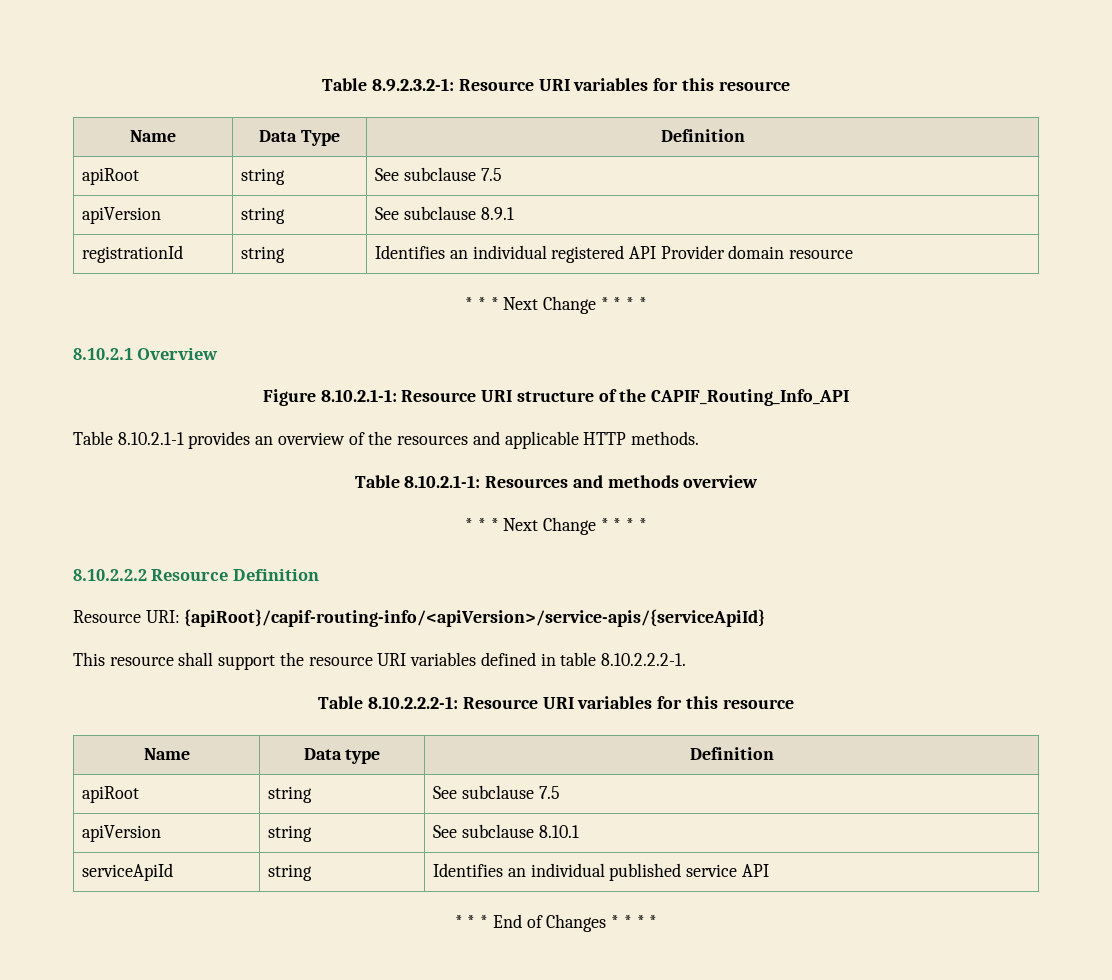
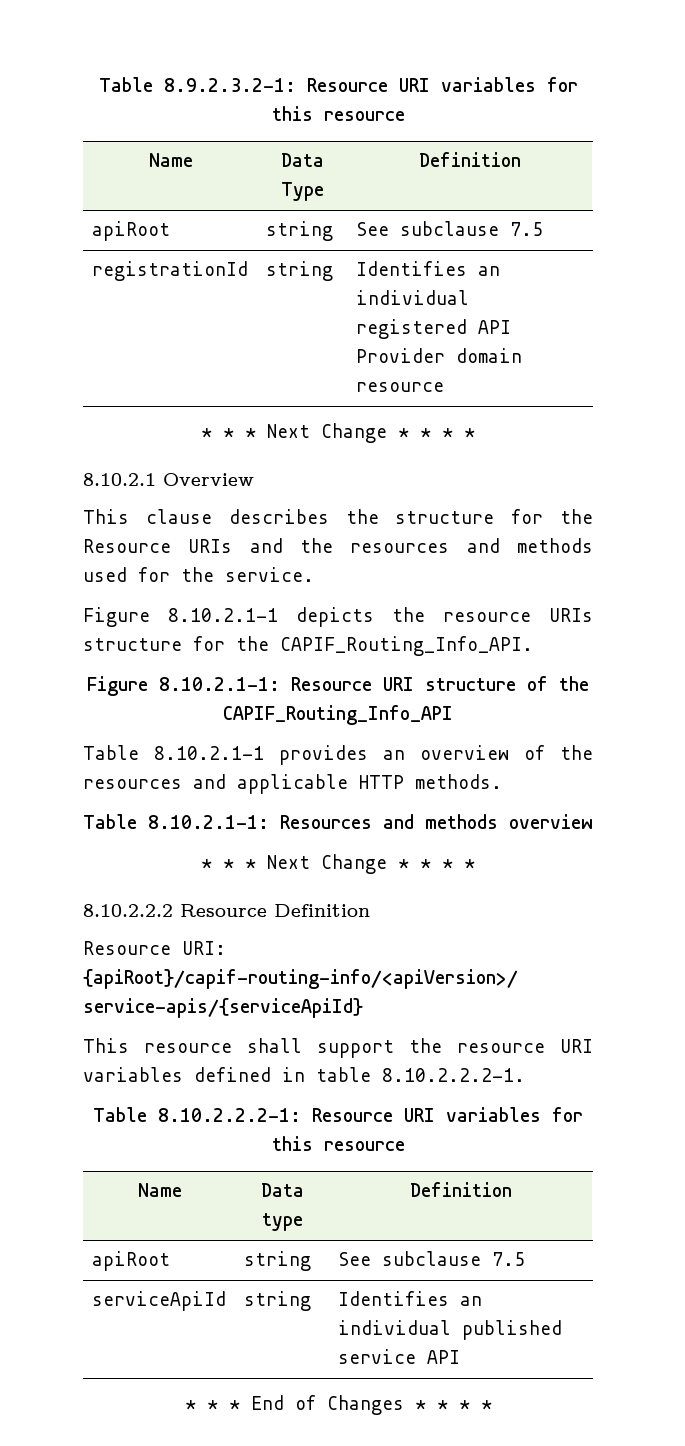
- apiVersion | string | See subclause 8.9.1
+ This clause describes the structure for the Resource URIs and the resources and methods used for the service.
+ Figure 8.10.2.1-1 depicts the resource URIs structure for the CAPIF_Routing_Info_API.
- apiVersion | string | See subclause 8.10.1

